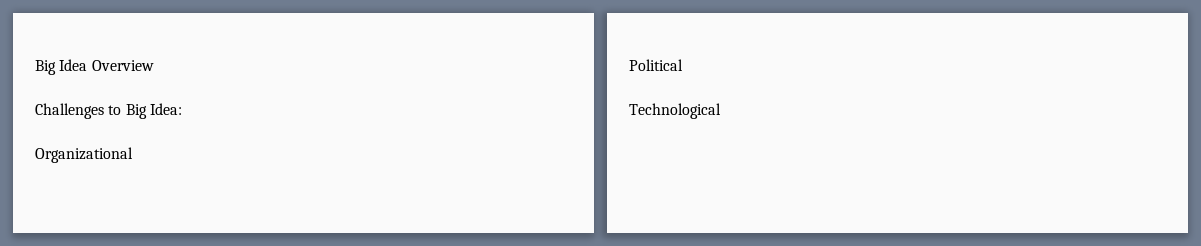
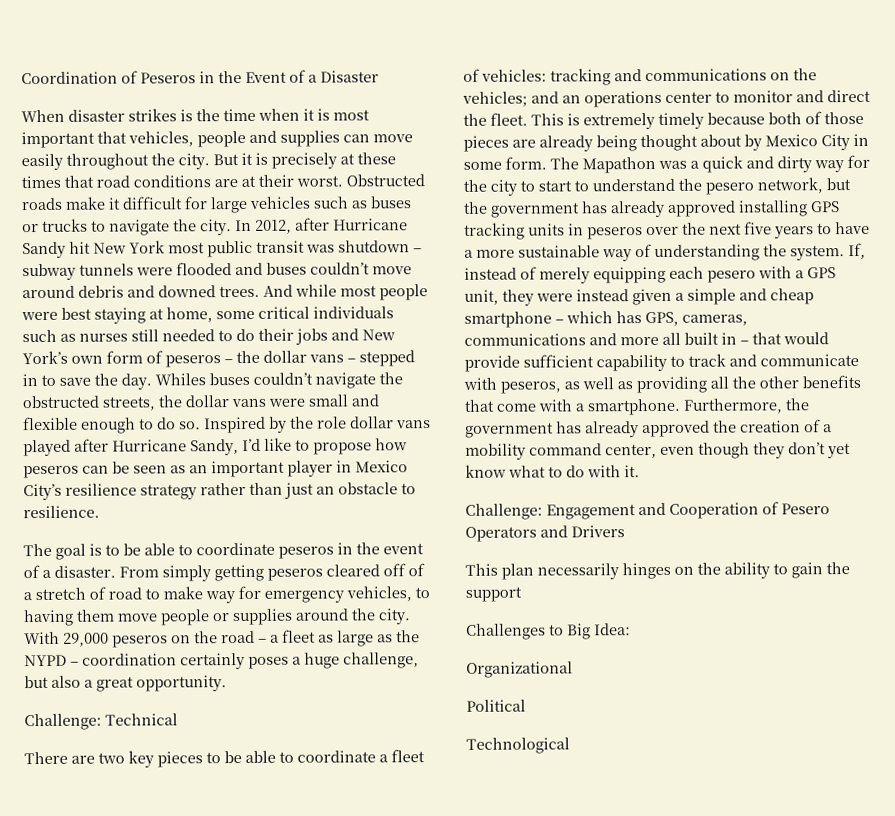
- Big Idea Overview
+ Coordination of Peseros in the Event of a Disaster
+ When disaster strikes is the time when it is most important that vehicles, people and supplies can move easily throughout the city. But it is precisely at these times that road conditions are at their worst. Obstructed roads make it difficult for large vehicles such as buses or trucks to navigate the city. In 2012, after Hurricane Sandy hit New York most public transit was shutdown – subway tunnels were flooded and buses couldn’t move around debris and downed trees. And while most people were best staying at home, some critical individuals such as nurses still needed to do their jobs and New York’s own form of peseros – the dollar vans – stepped in to save the day. Whiles buses couldn’t navigate the obstructed streets, the dollar vans were small and flexible enough to do so. Inspired by the role dollar vans played after Hurricane Sandy, I’d like to propose how peseros can be seen as an important player in Mexico City’s resilience strategy rather than just an obstacle to resilience.
+ The goal is to be able to coordinate peseros in the event of a disaster. From simply getting peseros cleared off of a stretch of road to make way for emergency vehicles, to having them move people or supplies around the city. With 29,000 peseros on the road – a fleet as large as the NYPD – coordination certainly poses a huge challenge, but also a great opportunity.
+ Challenge: Technical
+ There are two key pieces to be able to coordinate a fleet of vehicles: tracking and communications on the vehicles; and an operations center to monitor and direct the fleet. This is extremely timely because both of those pieces are already being thought about by Mexico City in some form. The Mapathon was a quick and dirty way for the city to start to understand the pesero network, but the government has already approved installing GPS tracking units in peseros over the next five years to have a more sustainable way of understanding the system. If, instead of merely equipping each pesero with a GPS unit, they were instead given a simple and cheap smartphone – which has GPS, cameras, communications and more all built in – that would provide sufficient capability to track and communicate with peseros, as well as providing all the other benefits that come with a smartphone. Furthermore, the government has already approved the creation of a mobility command center, even though they don’t yet know what to do with it.
+ Challenge: Engagement and Cooperation of Pesero Operators and Drivers
+ This plan necessarily hinges on the ability to gain the support

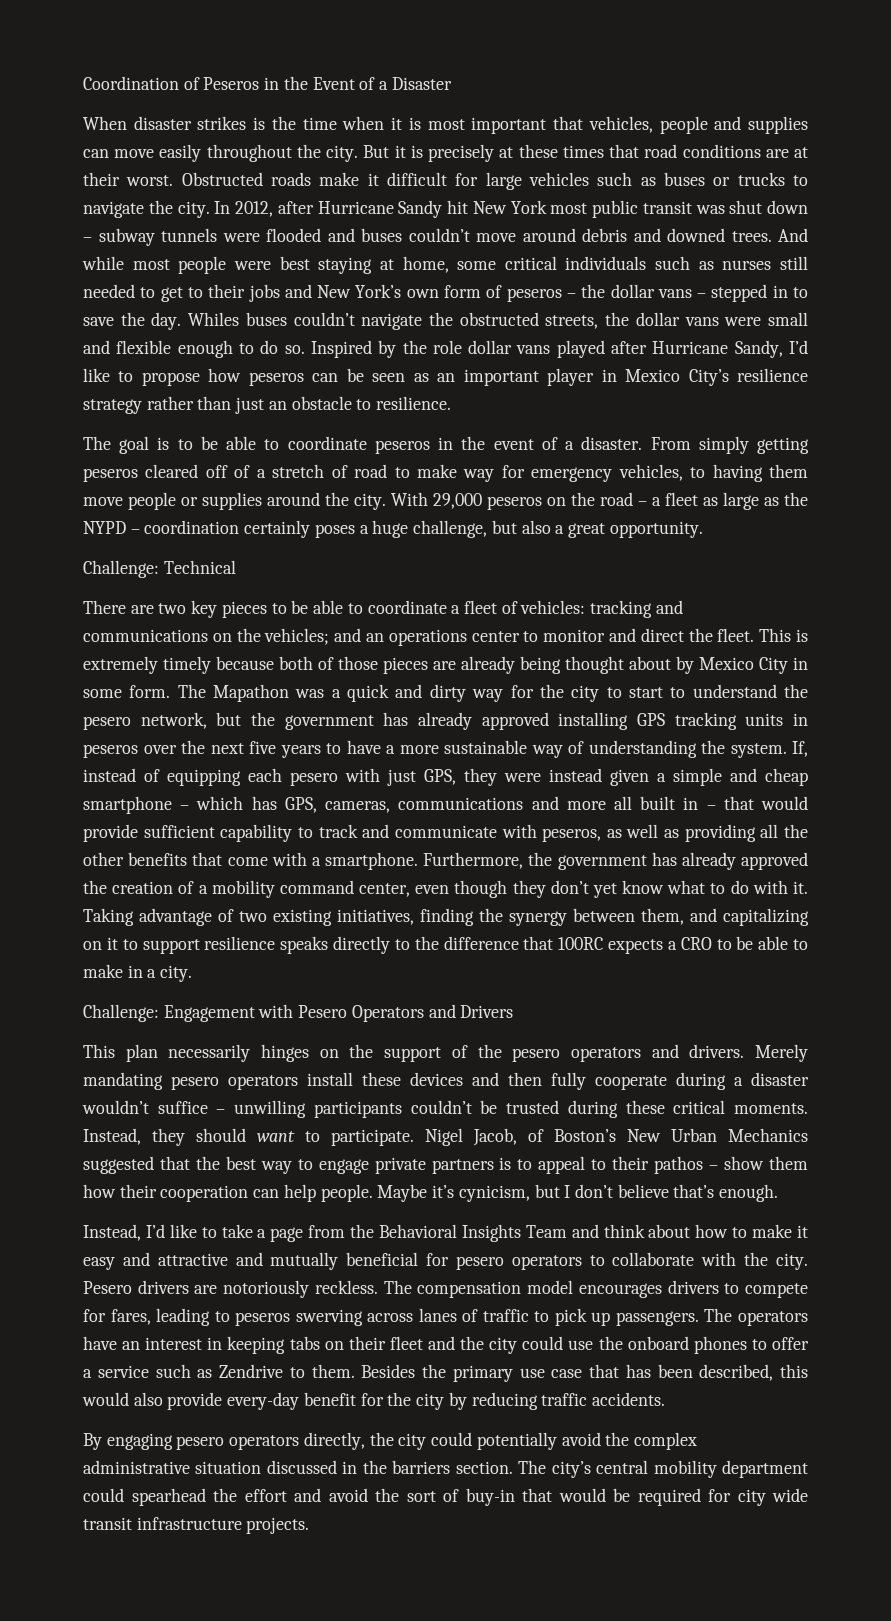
- In 2012, after Hurricane Sandy hit New York most public transit was shutdown – subway tunnels were flooded and buses couldn’t move around debris and downed trees.
+ In 2012, after Hurricane Sandy hit New York most public transit was shut down – subway tunnels were flooded and buses couldn’t move around debris and downed trees.
- And while most people were best staying at home, some critical individuals such as nurses still needed to do their jobs and New York’s own form of peseros – the dollar vans – stepped in to save the day.
+ And while most people were best staying at home, some critical individuals such as nurses still needed to get to their jobs and New York’s own form of peseros – the dollar vans – stepped in to save the day.
- If, instead of merely equipping each pesero with a GPS unit, they were instead given a simple and cheap smartphone – which has GPS, cameras, communications and more all built in – that would provide sufficient capability to track and communicate with peseros, as well as providing all the other benefits that come with a smartphone.
+ If, instead of equipping each pesero with just GPS, they were instead given a simple and cheap smartphone – which has GPS, cameras, communications and more all built in – that would provide sufficient capability to track and communicate with peseros, as well as providing all the other benefits that come with a smartphone.
+ Taking advantage of two existing initiatives, finding the synergy between them, and capitalizing on it to support resilience speaks directly to the difference that 100RC expects a CRO to be able to make in a city.
- Challenge: Engagement and Cooperation of Pesero Operators and Drivers
+ Challenge: Engagement with Pesero Operators and Drivers
- This plan necessarily hinges on the ability to gain the support
- Challenges to Big Idea:
- Organizational
- Political
- Technological
+ This plan necessarily hinges on the support of the pesero operators and drivers. Merely mandating pesero operators install these devices and then fully cooperate during a disaster wouldn’t suffice – unwilling participants couldn’t be trusted during these critical moments. Instead, they should want to participate. Nigel Jacob, of Boston’s New Urban Mechanics suggested that the best way to engage private partners is to appeal to their pathos – show them how their cooperation can help people. Maybe it’s cynicism, but I don’t believe that’s enough.
+ Instead, I’d like to take a page from the Behavioral Insights Team and think about how to make it easy and attractive and mutually beneficial for pesero operators to collaborate with the city. Pesero drivers are notoriously reckless. The compensation model encourages drivers to compete for fares, leading to peseros swerving across lanes of traffic to pick up passengers. The operators have an interest in keeping tabs on their fleet and the city could use the onboard phones to offer a service such as Zendrive to them. Besides the primary use case that has been described, this would also provide every-day benefit for the city by reducing traffic accidents.
+ By engaging pesero operators directly, the city could potentially avoid the complex administrative situation discussed in the barriers section. The city’s central mobility department could spearhead the effort and avoid the sort of buy-in that would be required for city wide transit infrastructure projects.

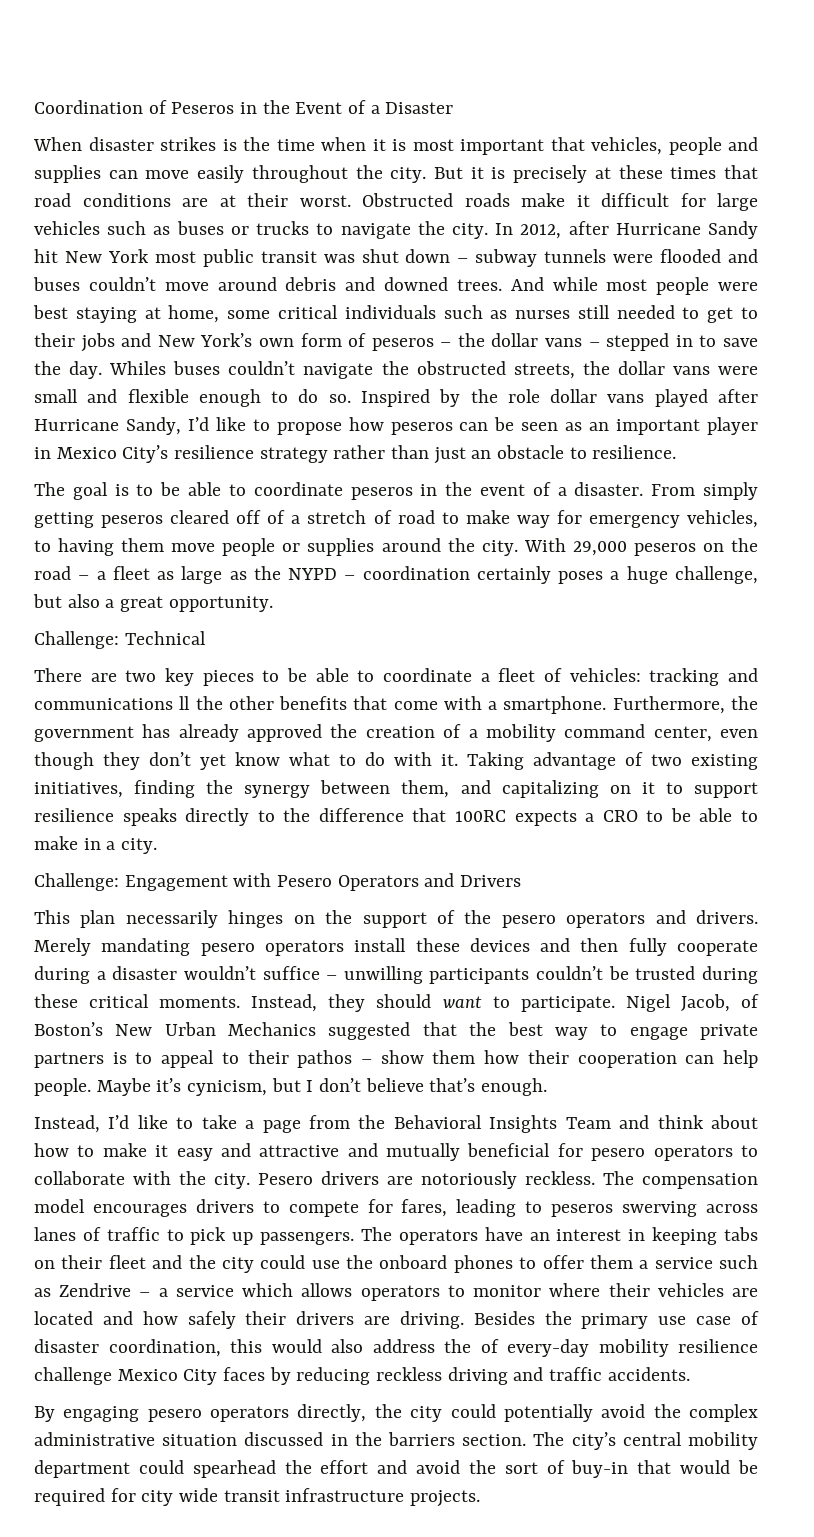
- There are two key pieces to be able to coordinate a fleet of vehicles: tracking and communications on the vehicles; and an operations center to monitor and direct the fleet. This is extremely timely because both of those pieces are already being thought about by Mexico City in some form. The Mapathon was a quick and dirty way for the city to start to understand the pesero network, but the government has already approved installing GPS tracking units in peseros over the next five years to have a more sustainable way of understanding the system. If, instead of equipping each pesero with just GPS, they were instead given a simple and cheap smartphone – which has GPS, cameras, communications and more all built in – that would provide sufficient capability to track and communicate with peseros, as well as providing all the other benefits that come with a smartphone.
+ There are two key pieces to be able to coordinate a fleet of vehicles: tracking and communications ll the other benefits that come with a smartphone.
- The operators have an interest in keeping tabs on their fleet and the city could use the onboard phones to offer a service such as Zendrive to them.
+ The operators have an interest in keeping tabs on their fleet and the city could use the onboard phones to offer them a service such as Zendrive – a service which allows operators to monitor where their vehicles are located and how safely their drivers are driving.
- Besides the primary use case that has been described, this would also provide every-day benefit for the city by reducing traffic accidents.
+ Besides the primary use case of disaster coordination, this would also address the of every-day mobility resilience challenge Mexico City faces by reducing reckless driving and traffic accidents.

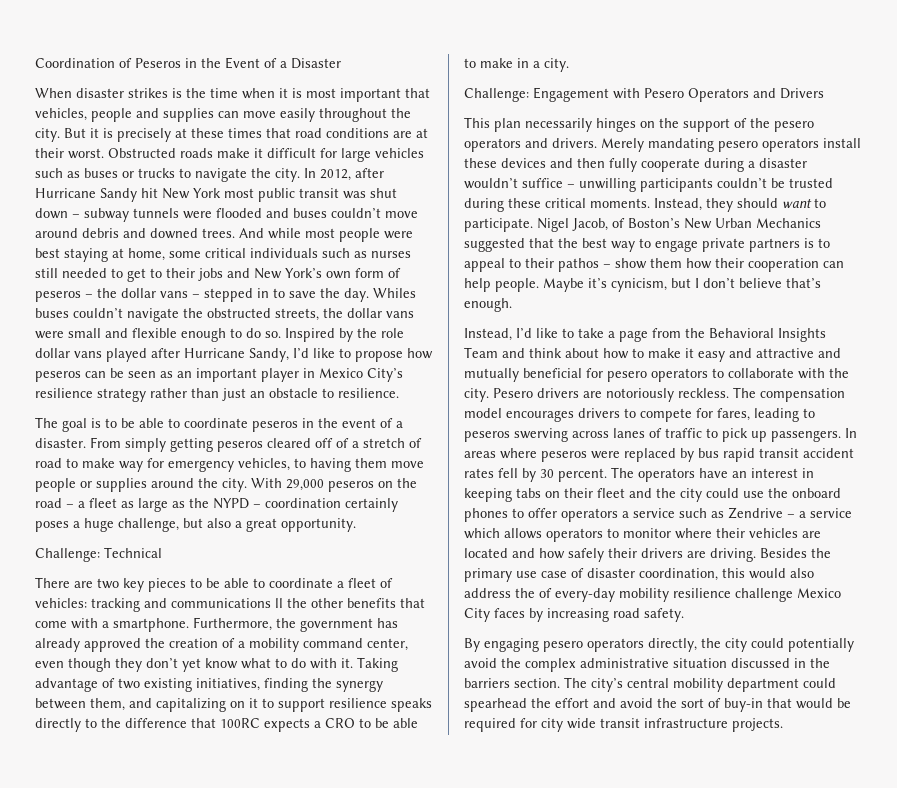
+ In areas where peseros were replaced by bus rapid transit accident rates fell by 30 percent.
- The operators have an interest in keeping tabs on their fleet and the city could use the onboard phones to offer them a service such as Zendrive – a service which allows operators to monitor where their vehicles are located and how safely their drivers are driving.
+ The operators have an interest in keeping tabs on their fleet and the city could use the onboard phones to offer operators a service such as Zendrive – a service which allows operators to monitor where their vehicles are located and how safely their drivers are driving.
- Besides the primary use case of disaster coordination, this would also address the of every-day mobility resilience challenge Mexico City faces by reducing reckless driving and traffic accidents.
+ Besides the primary use case of disaster coordination, this would also address the of every-day mobility resilience challenge Mexico City faces by increasing road safety.

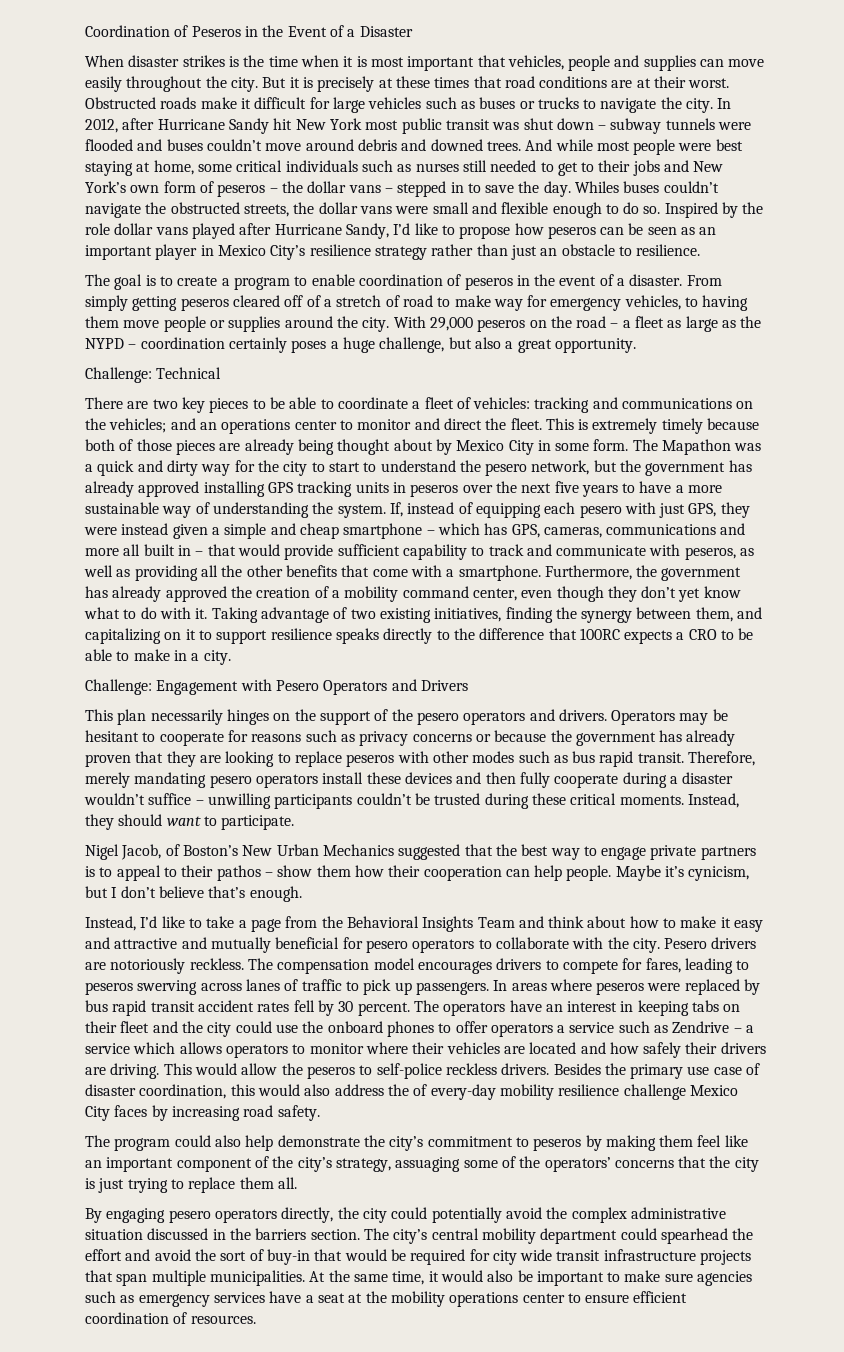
- The goal is to be able to coordinate peseros in the event of a disaster.
+ The goal is to create a program to enable coordination of peseros in the event of a disaster.
- There are two key pieces to be able to coordinate a fleet of vehicles: tracking and communications ll the other benefits that come with a smartphone.
+ There are two key pieces to be able to coordinate a fleet of vehicles: tracking and communications on the vehicles; and an operations center to monitor and direct the fleet. This is extremely timely because both of those pieces are already being thought about by Mexico City in some form. The Mapathon was a quick and dirty way for the city to start to understand the pesero network, but the government has already approved installing GPS tracking units in peseros over the next five years to have a more sustainable way of understanding the system. If, instead of equipping each pesero with just GPS, they were instead given a simple and cheap smartphone – which has GPS, cameras, communications and more all built in – that would provide sufficient capability to track and communicate with peseros, as well as providing all the other benefits that come with a smartphone.
- Merely mandating pesero operators install these devices and then fully cooperate during a disaster wouldn’t suffice – unwilling participants couldn’t be trusted during these critical moments.
+ Operators may be hesitant to cooperate for reasons such as privacy concerns or because the government has already proven that they are looking to replace peseros with other modes such as bus rapid transit. Therefore, merely mandating pesero operators install these devices and then fully cooperate during a disaster wouldn’t suffice – unwilling participants couldn’t be trusted during these critical moments.
- Instead, they should want to participate. Nigel Jacob, of Boston’s New Urban Mechanics suggested that the best way to engage private partners is to appeal to their pathos – show them how their cooperation can help people.
+ Instead, they should want to participate.
+ Nigel Jacob, of Boston’s New Urban Mechanics suggested that the best way to engage private partners is to appeal to their pathos – show them how their cooperation can help people.
+ This would allow the peseros to self-police reckless drivers.
+ The program could also help demonstrate the city’s commitment to peseros by making them feel like an important component of the city’s strategy, assuaging some of the operators’ concerns that the city is just trying to replace them all.
- The city’s central mobility department could spearhead the effort and avoid the sort of buy-in that would be required for city wide transit infrastructure projects.
+ The city’s central mobility department could spearhead the effort and avoid the sort of buy-in that would be required for city wide transit infrastructure projects that span multiple municipalities. At the same time, it would also be important to make sure agencies such as emergency services have a seat at the mobility operations center to ensure efficient coordination of resources.

